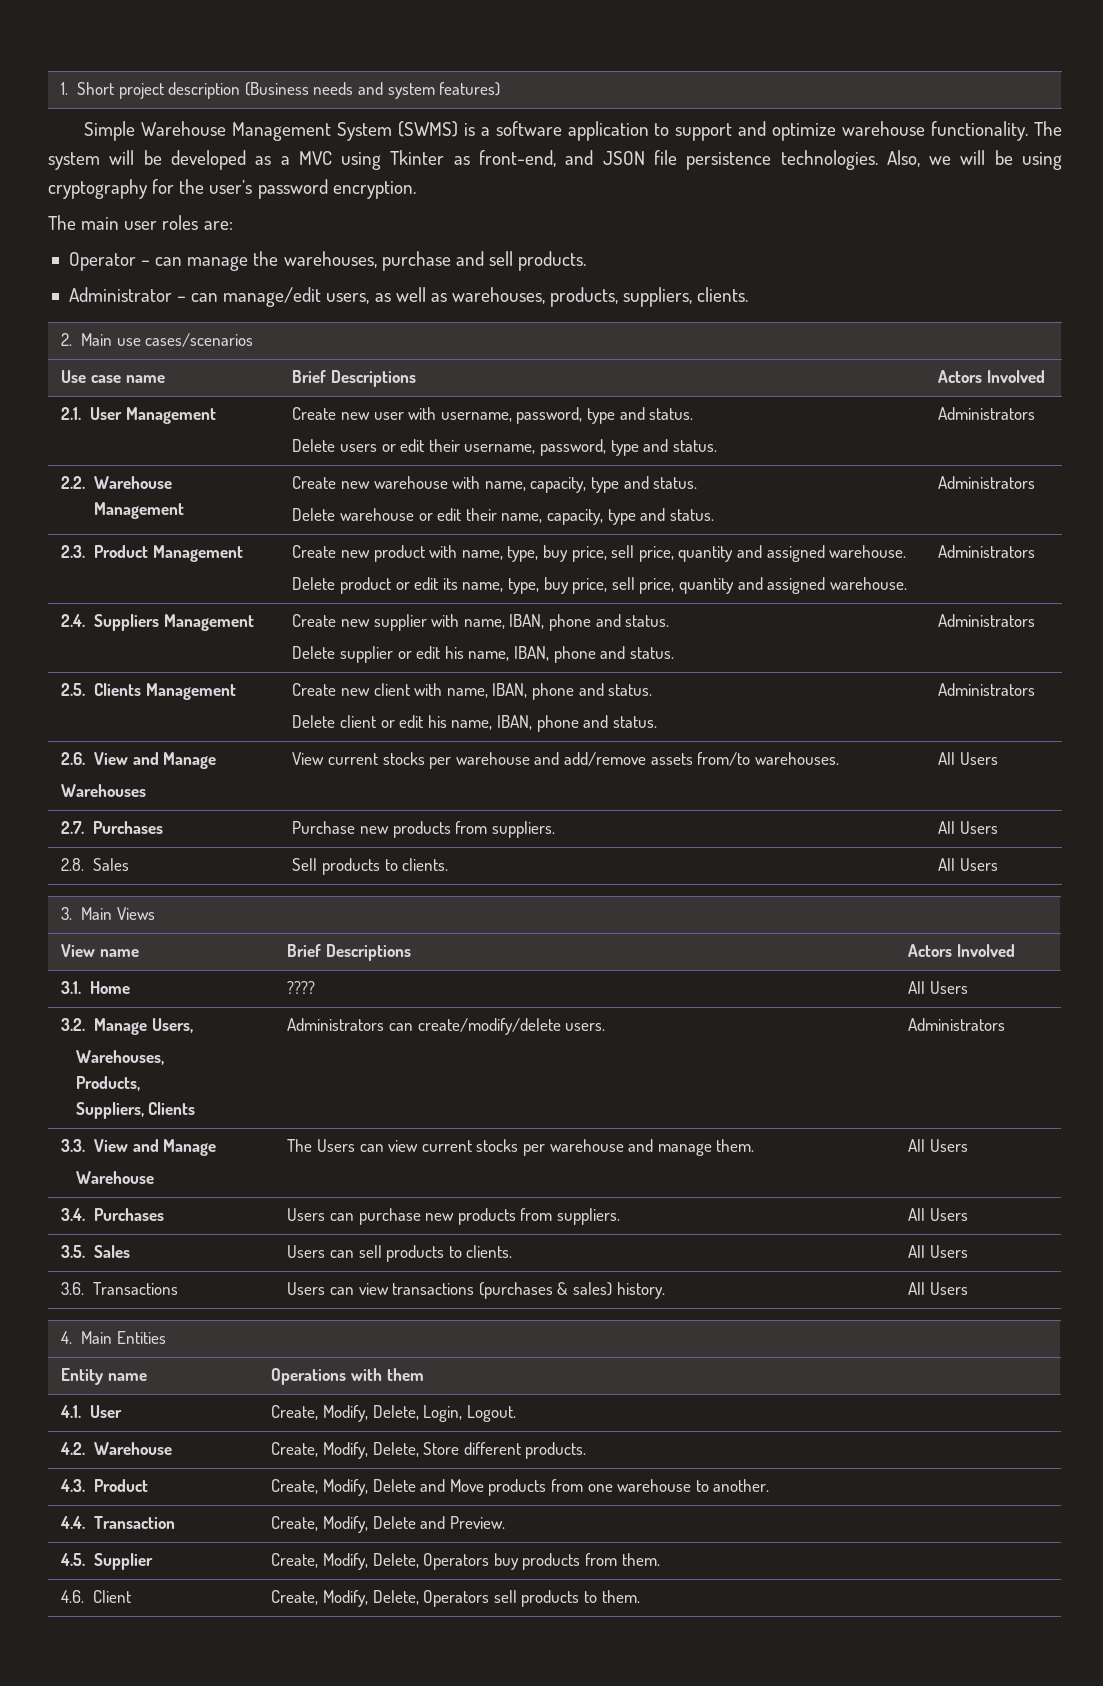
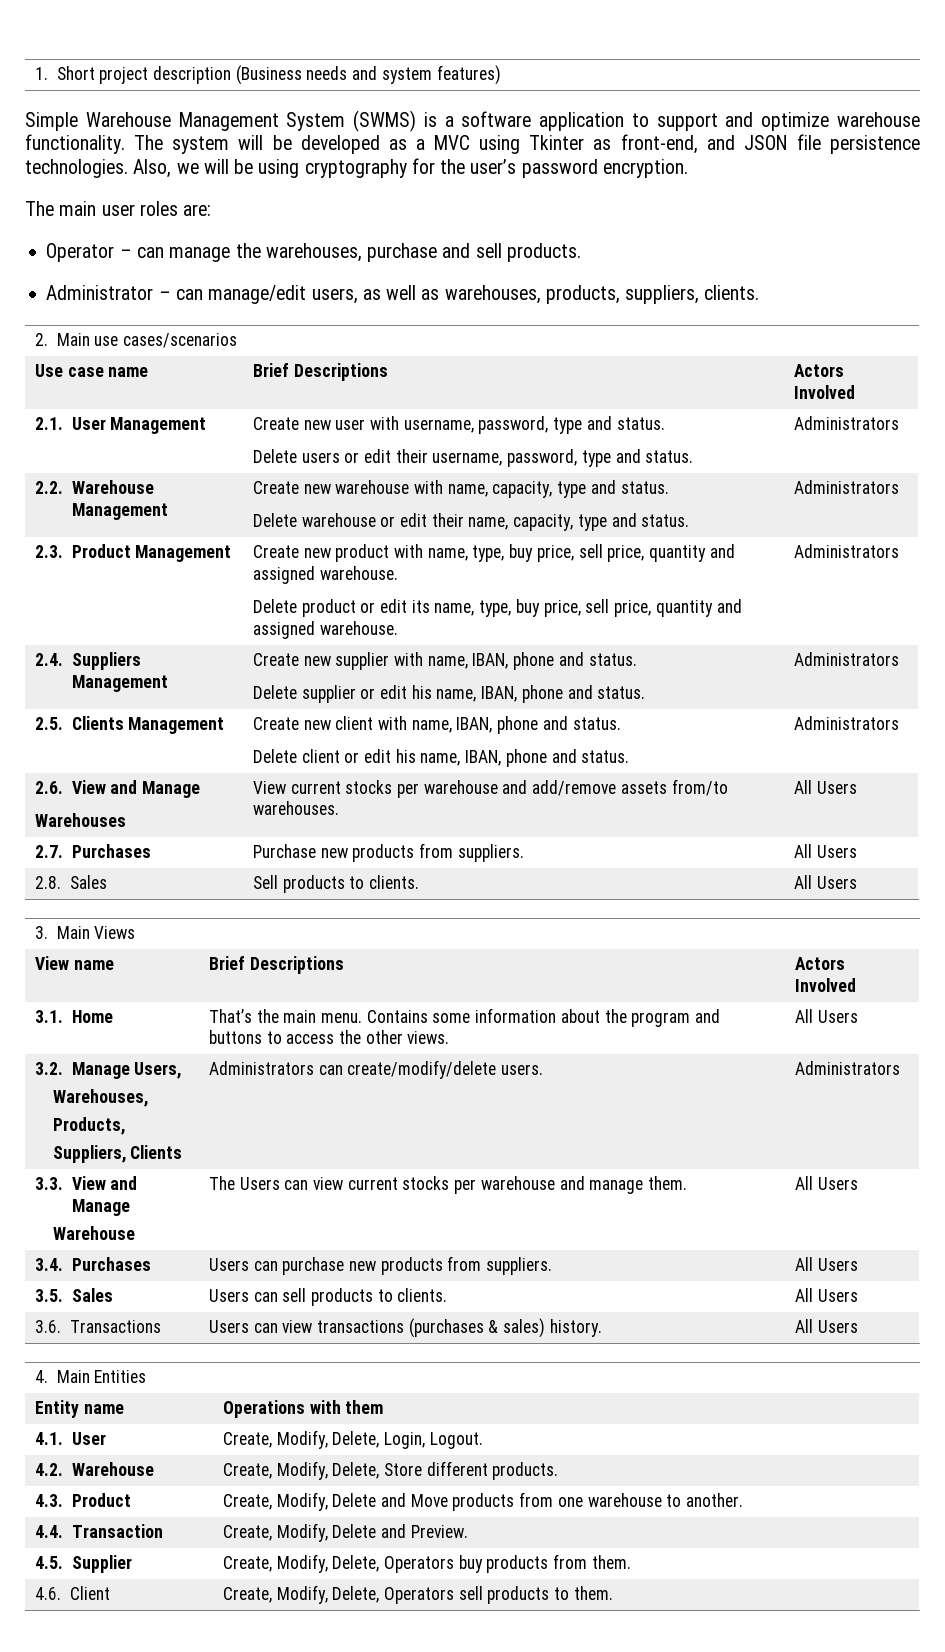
- 3.1. Home | ???? | All Users
+ 3.1. Home | That’s the main menu. Contains some information about the program and buttons to access the other views. | All Users

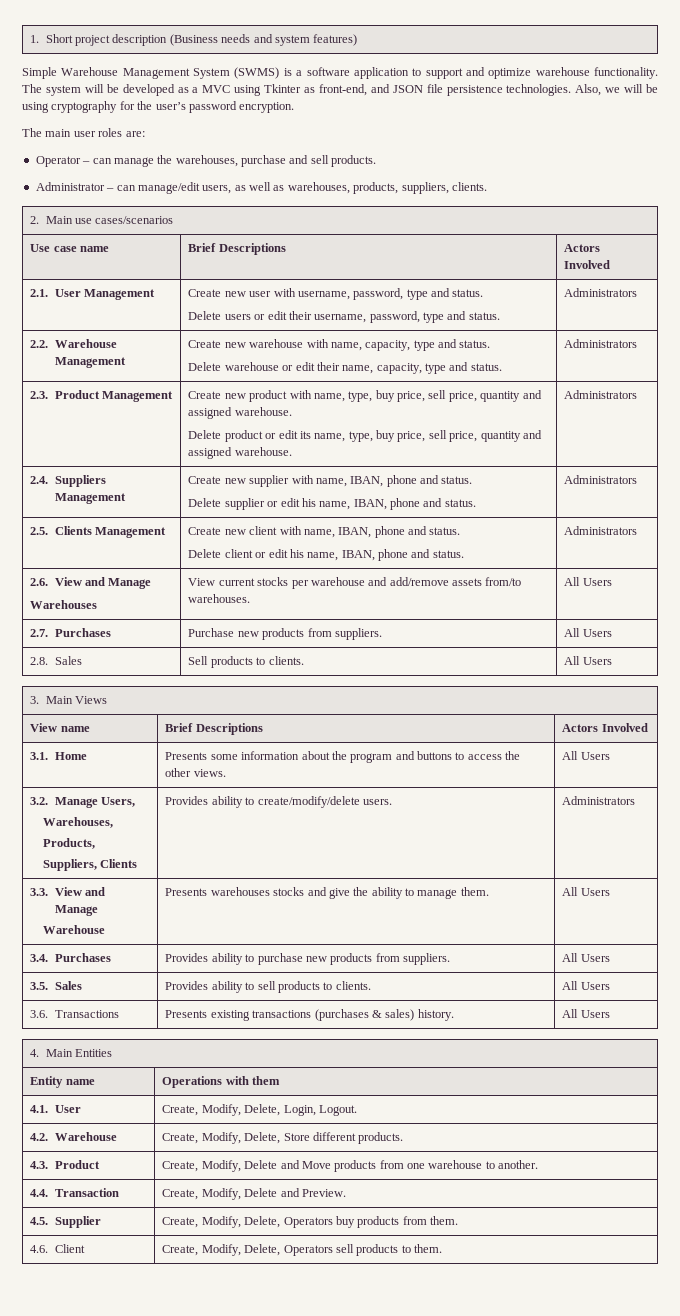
- 3.1. Home | That’s the main menu. Contains some information about the program and buttons to access the other views. | All Users
+ 3.1. Home | Presents some information about the program and buttons to access the other views. | All Users
  3.2. Manage Users,
  Warehouses,
  Products,
- Suppliers, Clients | Administrators can create/modify/delete users. | Administrators
+ Suppliers, Clients | Provides ability to create/modify/delete users. | Administrators
  3.3. View and Manage
- Warehouse | The Users can view current stocks per warehouse and manage them. | All Users
+ Warehouse | Presents warehouses stocks and give the ability to manage them. | All Users
- 3.4. Purchases | Users can purchase new products from suppliers. | All Users
+ 3.4. Purchases | Provides ability to purchase new products from suppliers. | All Users
- 3.5. Sales | Users can sell products to clients. | All Users
+ 3.5. Sales | Provides ability to sell products to clients. | All Users
- 3.6. Transactions | Users can view transactions (purchases & sales) history. | All Users
+ 3.6. Transactions | Presents existing transactions (purchases & sales) history. | All Users

